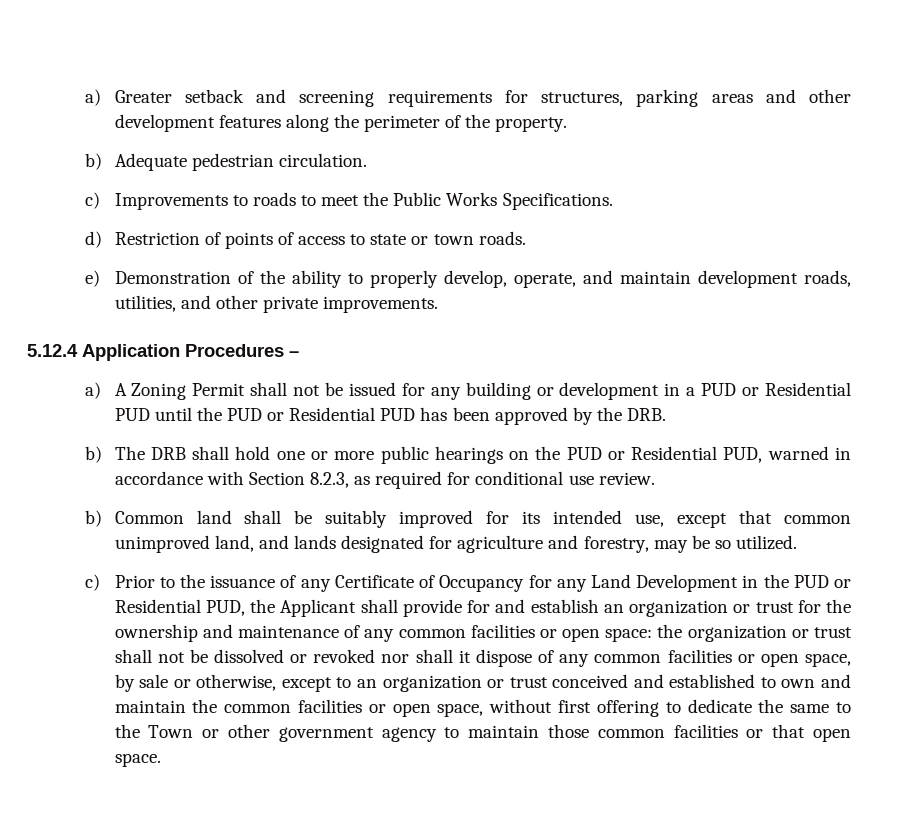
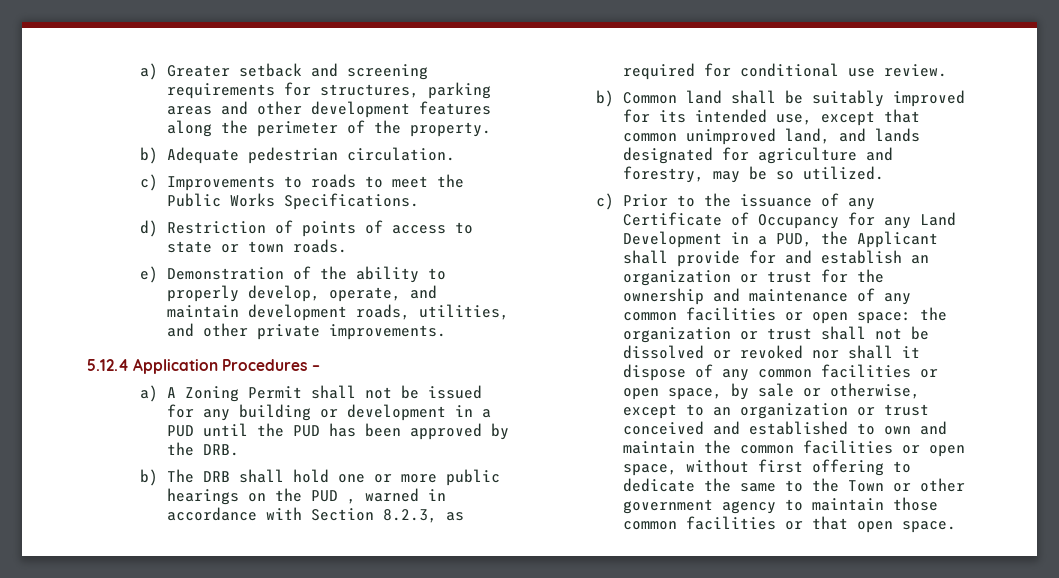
- a) A Zoning Permit shall not be issued for any building or development in a PUD or Residential PUD until the PUD or Residential PUD has been approved by the DRB.
+ a) A Zoning Permit shall not be issued for any building or development in a PUD until the PUD has been approved by the DRB.
- b) The DRB shall hold one or more public hearings on the PUD or Residential PUD, warned in accordance with Section 8.2.3, as required for conditional use review.
+ b) The DRB shall hold one or more public hearings on the PUD , warned in accordance with Section 8.2.3, as required for conditional use review.
- c) Prior to the issuance of any Certificate of Occupancy for any Land Development in the PUD or Residential PUD, the Applicant shall provide for and establish an organization or trust for the ownership and maintenance of any common facilities or open space:
+ c) Prior to the issuance of any Certificate of Occupancy for any Land Development in a PUD, the Applicant shall provide for and establish an organization or trust for the ownership and maintenance of any common facilities or open space:

